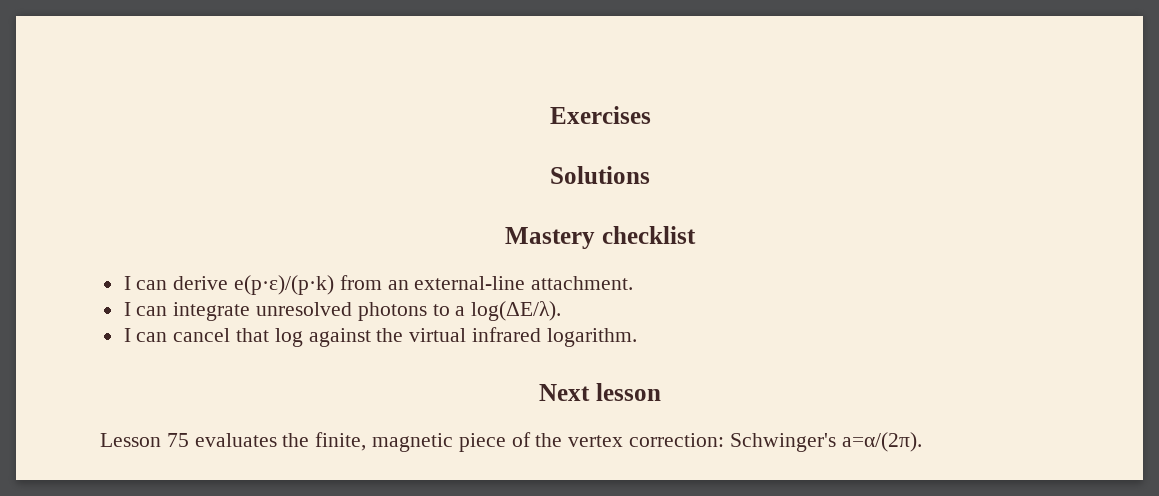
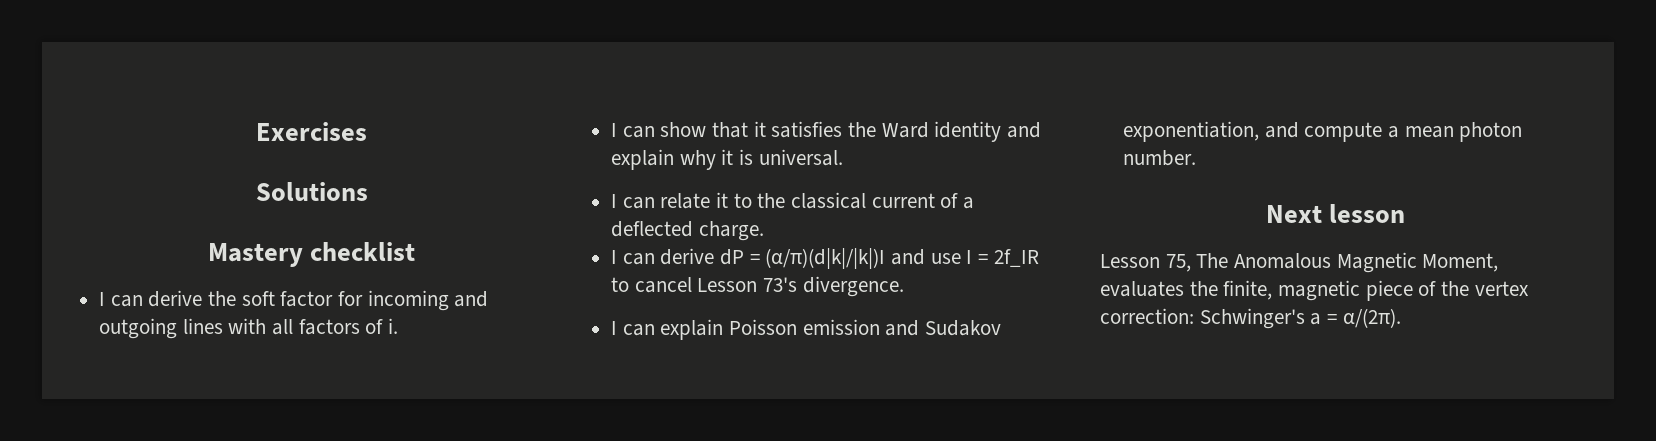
- I can derive e(p·ε)/(p·k) from an external-line attachment.
- I can integrate unresolved photons to a log(ΔE/λ).
- I can cancel that log against the virtual infrared logarithm.
+ I can derive the soft factor for incoming and outgoing lines with all factors of i.
+ I can show that it satisfies the Ward identity and explain why it is universal.
+ I can relate it to the classical current of a deflected charge.
+ I can derive dP = (α/π)(d|k|/|k|)I and use I = 2f_IR to cancel Lesson 73's divergence.
+ I can explain Poisson emission and Sudakov exponentiation, and compute a mean photon number.
  Next lesson
- Lesson 75 evaluates the finite, magnetic piece of the vertex correction: Schwinger's a=α/(2π).
+ Lesson 75, The Anomalous Magnetic Moment, evaluates the finite, magnetic piece of the vertex correction: Schwinger's a = α/(2π).

